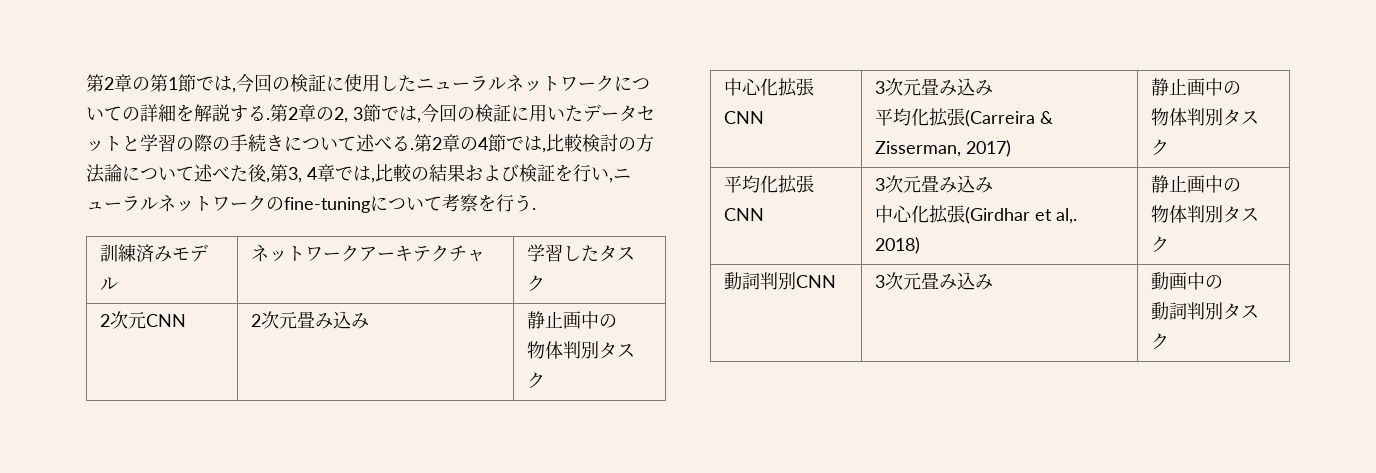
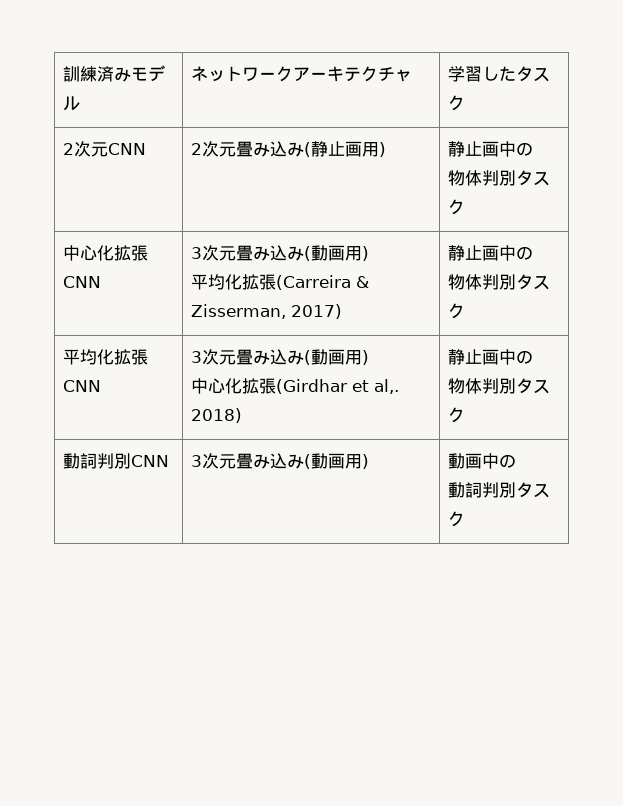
- 第2章の第1節では,今回の検証に使用したニューラルネットワークについての詳細を解説する.第2章の2, 3節では,今回の検証に用いたデータセットと学習の際の手続きについて述べる.第2章の4節では,比較検討の方法論について述べた後,第3, 4章では,比較の結果および検証を行い,ニューラルネットワークのfine-tuningについて考察を行う.
- 2次元CNN | 2次元畳み込み | 静止画中の
+ 2次元CNN | 2次元畳み込み(静止画用) | 静止画中の
- 中心化拡張CNN | 3次元畳み込み
+ 中心化拡張CNN | 3次元畳み込み(動画用)
- 平均化拡張CNN | 3次元畳み込み
+ 平均化拡張CNN | 3次元畳み込み(動画用)
- 動詞判別CNN | 3次元畳み込み | 動画中の
+ 動詞判別CNN | 3次元畳み込み(動画用) | 動画中の

